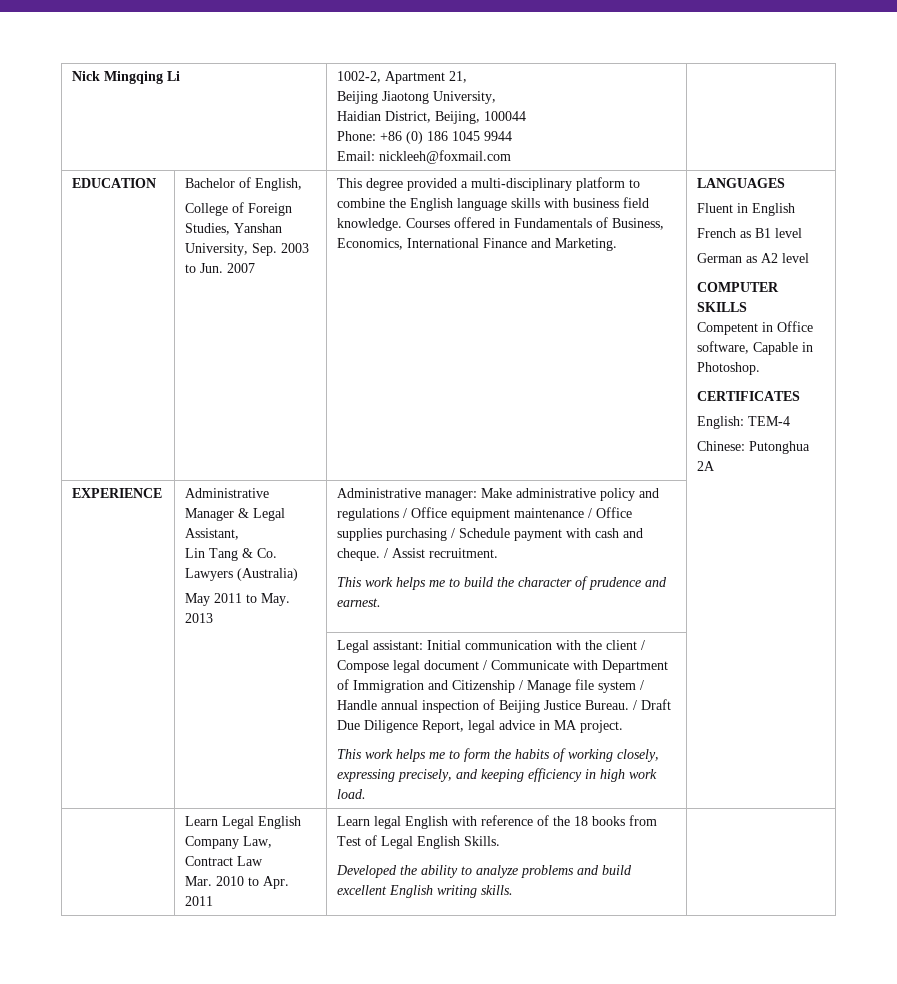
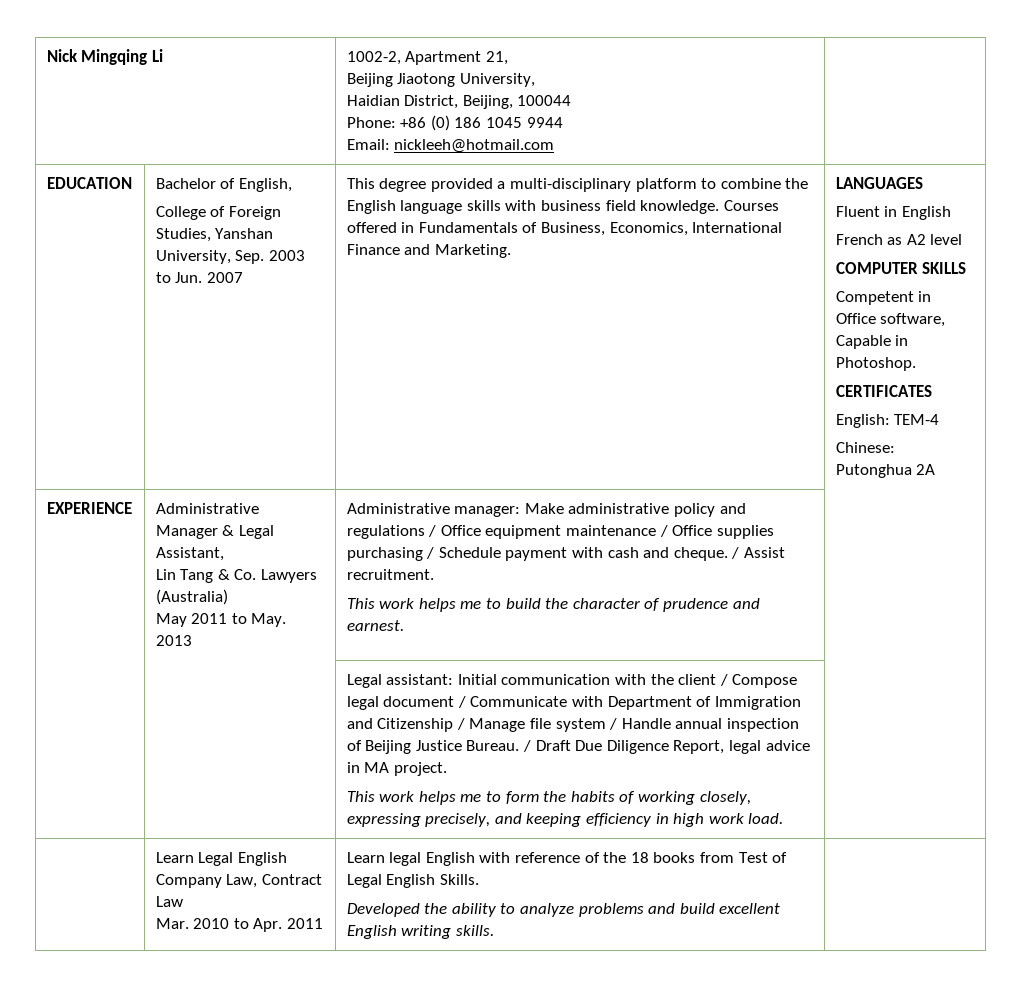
  Nick Mingqing Li | 1002-2, Apartment 21,
  Beijing Jiaotong University,
  Haidian District, Beijing, 100044
  Phone: +86 (0) 186 1045 9944
- Email: nickleeh@foxmail.com |
+ Email: nickleeh@hotmail.com |
- French as B1 level
- German as A2 level
+ French as A2 level

